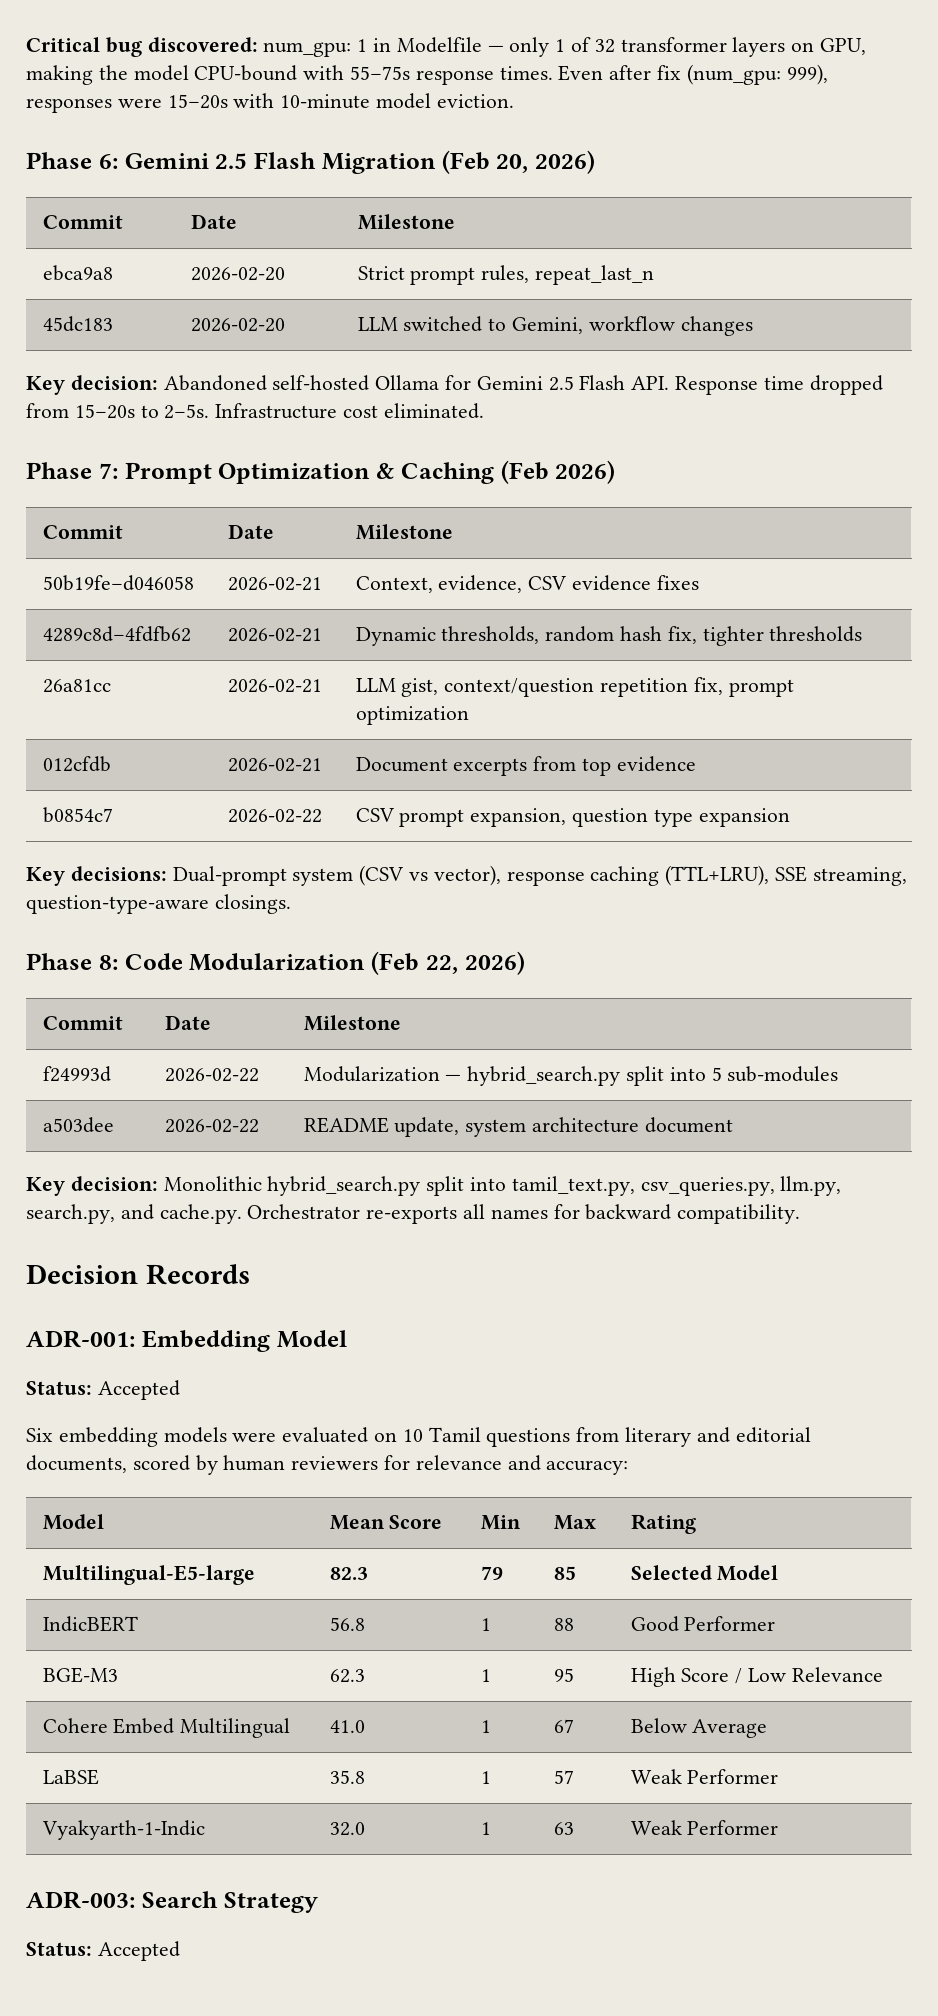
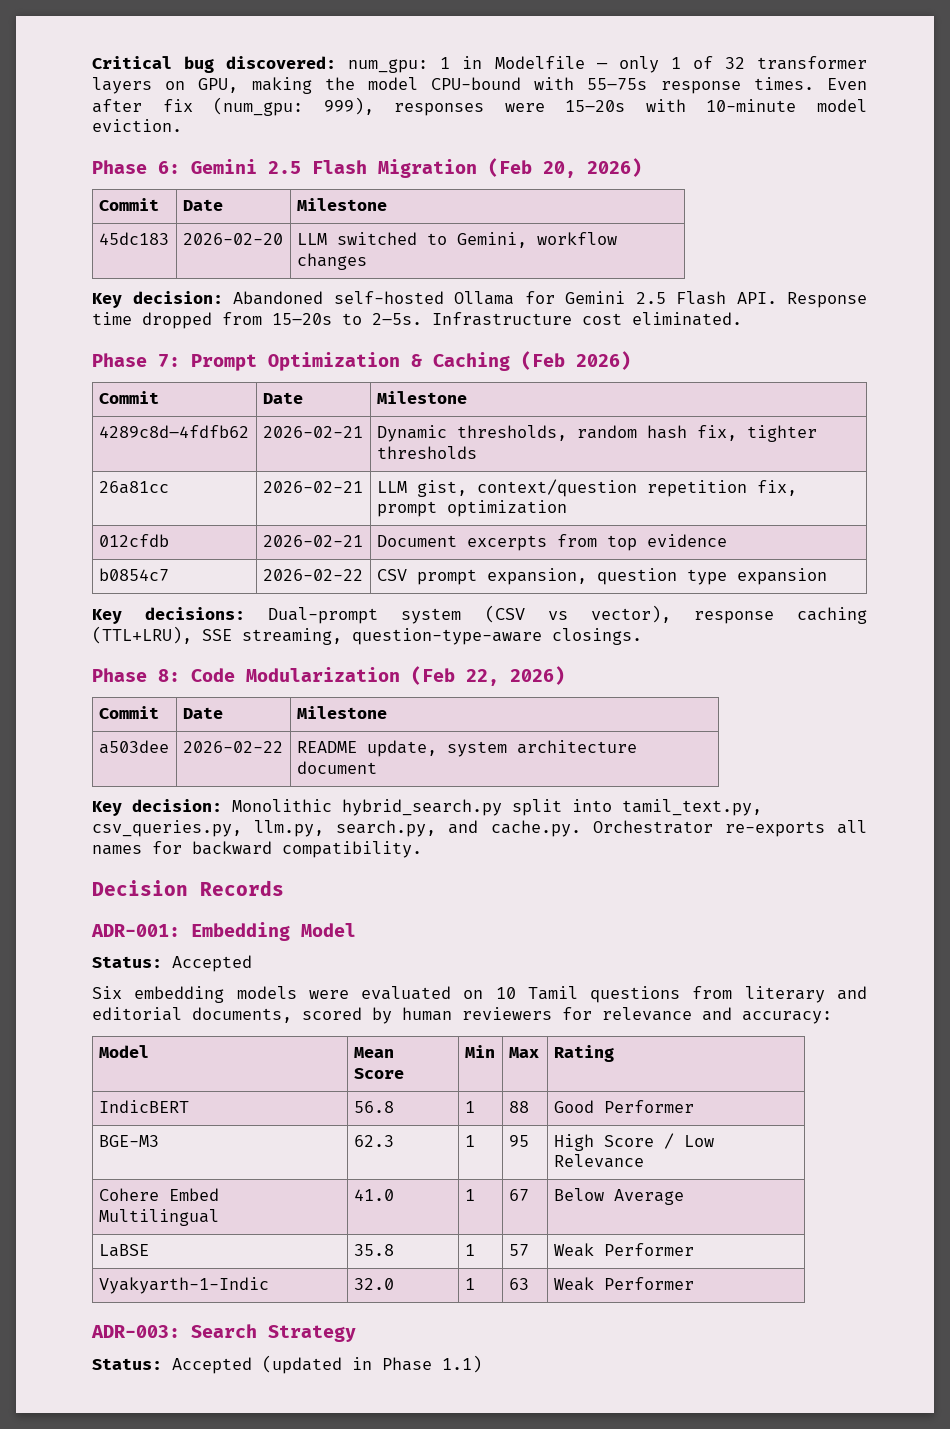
- ebca9a8 | 2026-02-20 | Strict prompt rules, repeat_last_n
- 50b19fe–d046058 | 2026-02-21 | Context, evidence, CSV evidence fixes
- f24993d | 2026-02-22 | Modularization — hybrid_search.py split into 5 sub-modules
- Multilingual-E5-large | 82.3 | 79 | 85 | Selected Model
  ADR-003: Search Strategy
- Status: Accepted
+ Status: Accepted (updated in Phase 1.1)

